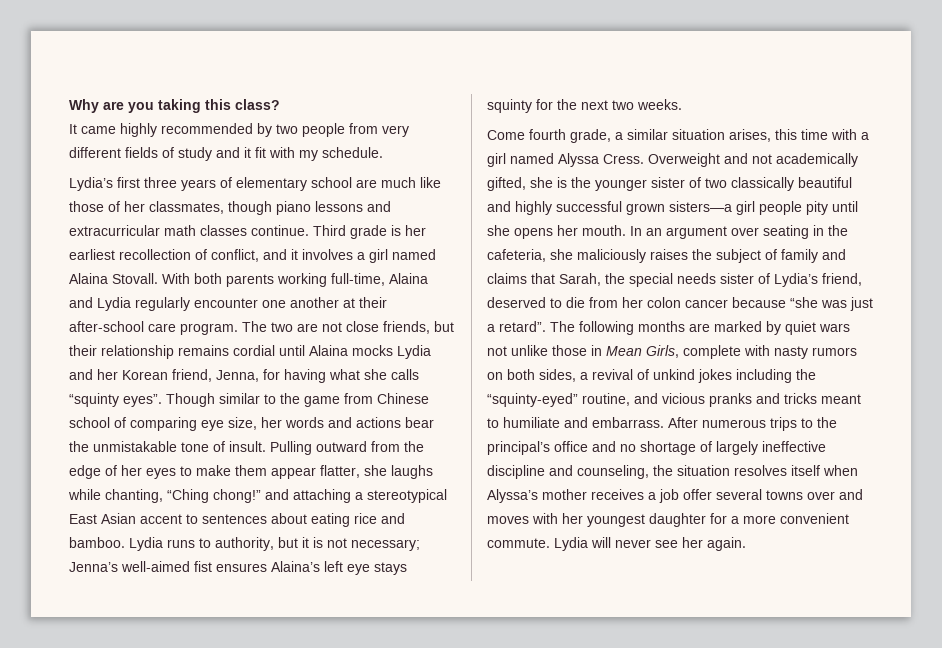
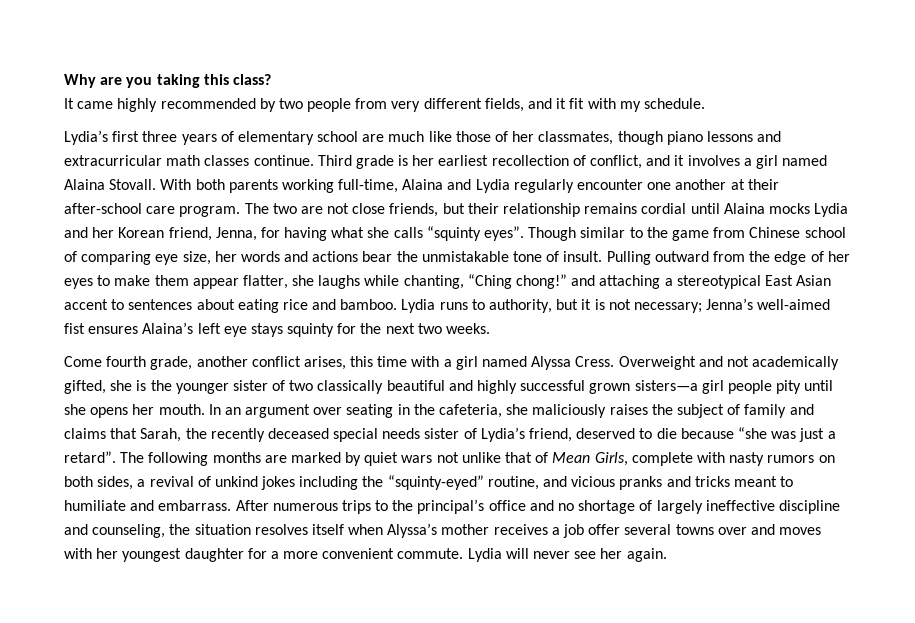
- It came highly recommended by two people from very different fields of study and it fit with my schedule.
+ It came highly recommended by two people from very different fields, and it fit with my schedule.
- Come fourth grade, a similar situation arises, this time with a girl named Alyssa Cress.
+ Come fourth grade, another conflict arises, this time with a girl named Alyssa Cress.
- In an argument over seating in the cafeteria, she maliciously raises the subject of family and claims that Sarah, the special needs sister of Lydia’s friend, deserved to die from her colon cancer because “she was just a retard”.
+ In an argument over seating in the cafeteria, she maliciously raises the subject of family and claims that Sarah, the recently deceased special needs sister of Lydia’s friend, deserved to die because “she was just a retard”.
- The following months are marked by quiet wars not unlike those in Mean Girls, complete with nasty rumors on both sides, a revival of unkind jokes including the “squinty-eyed” routine, and vicious pranks and tricks meant to humiliate and embarrass.
+ The following months are marked by quiet wars not unlike that of Mean Girls, complete with nasty rumors on both sides, a revival of unkind jokes including the “squinty-eyed” routine, and vicious pranks and tricks meant to humiliate and embarrass.

